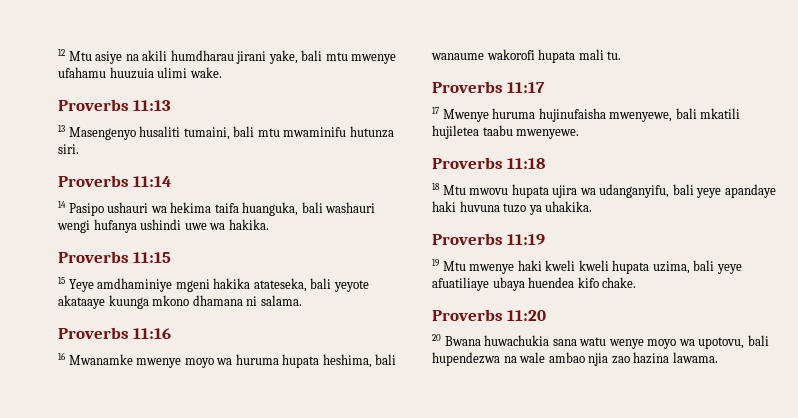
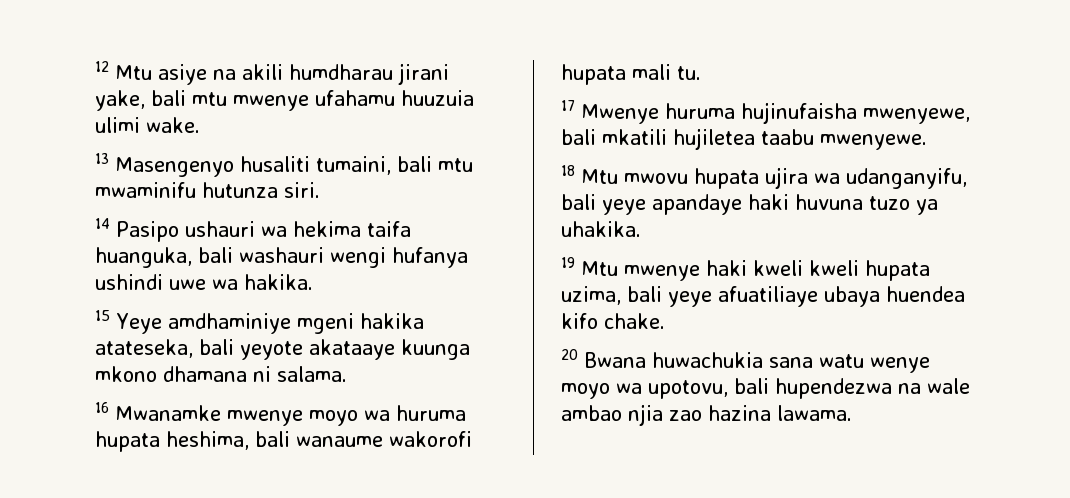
- Proverbs 11:13
- Proverbs 11:14
- Proverbs 11:15
- Proverbs 11:16
- Proverbs 11:17
- Proverbs 11:18
- Proverbs 11:19
- Proverbs 11:20

